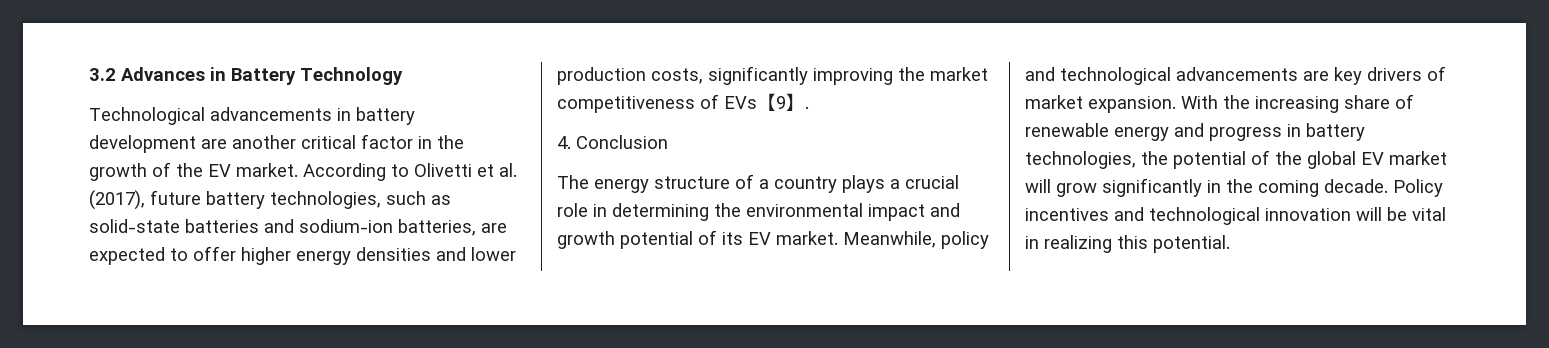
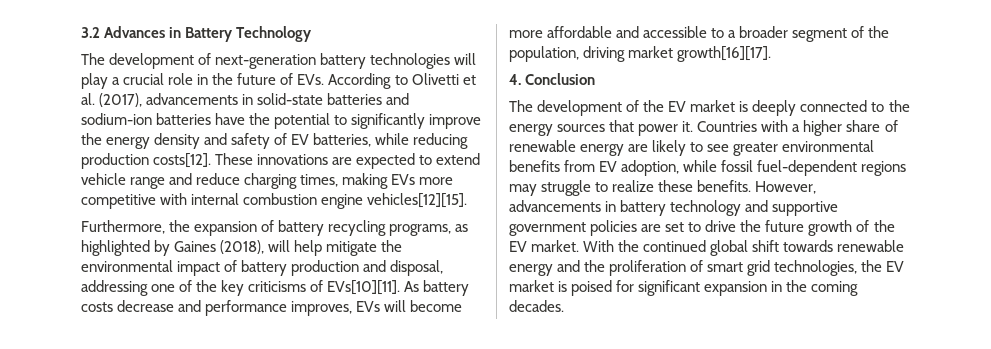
- Technological advancements in battery development are another critical factor in the growth of the EV market. According to Olivetti et al. (2017), future battery technologies, such as solid-state batteries and sodium-ion batteries, are expected to offer higher energy densities and lower production costs, significantly improving the market competitiveness of EVs【9】.
+ The development of next-generation battery technologies will play a crucial role in the future of EVs. According to Olivetti et al. (2017), advancements in solid-state batteries and sodium-ion batteries have the potential to significantly improve the energy density and safety of EV batteries, while reducing production costs[12]. These innovations are expected to extend vehicle range and reduce charging times, making EVs more competitive with internal combustion engine vehicles[12][15].
+ Furthermore, the expansion of battery recycling programs, as highlighted by Gaines (2018), will help mitigate the environmental impact of battery production and disposal, addressing one of the key criticisms of EVs[10][11]. As battery costs decrease and performance improves, EVs will become more affordable and accessible to a broader segment of the population, driving market growth[16][17].
  4. Conclusion
- The energy structure of a country plays a crucial role in determining the environmental impact and growth potential of its EV market. Meanwhile, policy and technological advancements are key drivers of market expansion. With the increasing share of renewable energy and progress in battery technologies, the potential of the global EV market will grow significantly in the coming decade. Policy incentives and technological innovation will be vital in realizing this potential.
+ The development of the EV market is deeply connected to the energy sources that power it. Countries with a higher share of renewable energy are likely to see greater environmental benefits from EV adoption, while fossil fuel-dependent regions may struggle to realize these benefits. However, advancements in battery technology and supportive government policies are set to drive the future growth of the EV market. With the continued global shift towards renewable energy and the proliferation of smart grid technologies, the EV market is poised for significant expansion in the coming decades.

